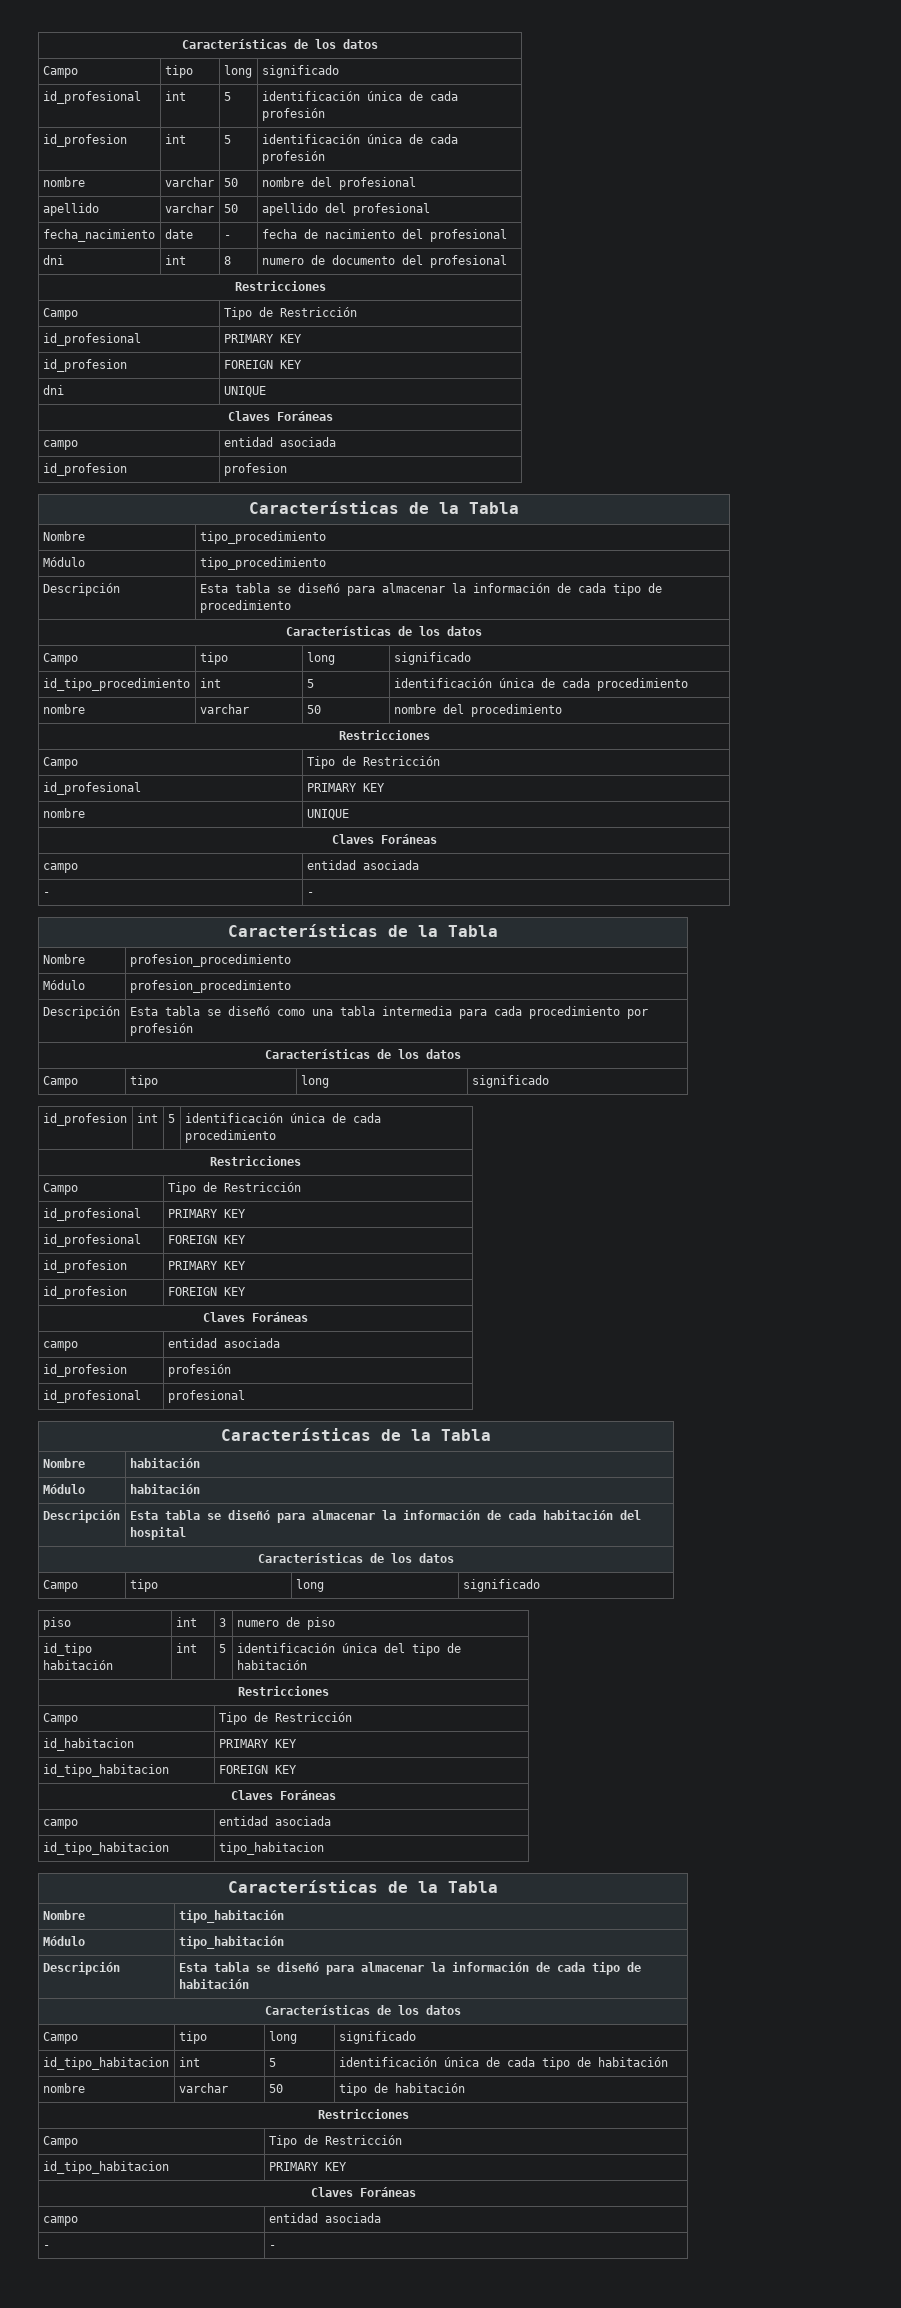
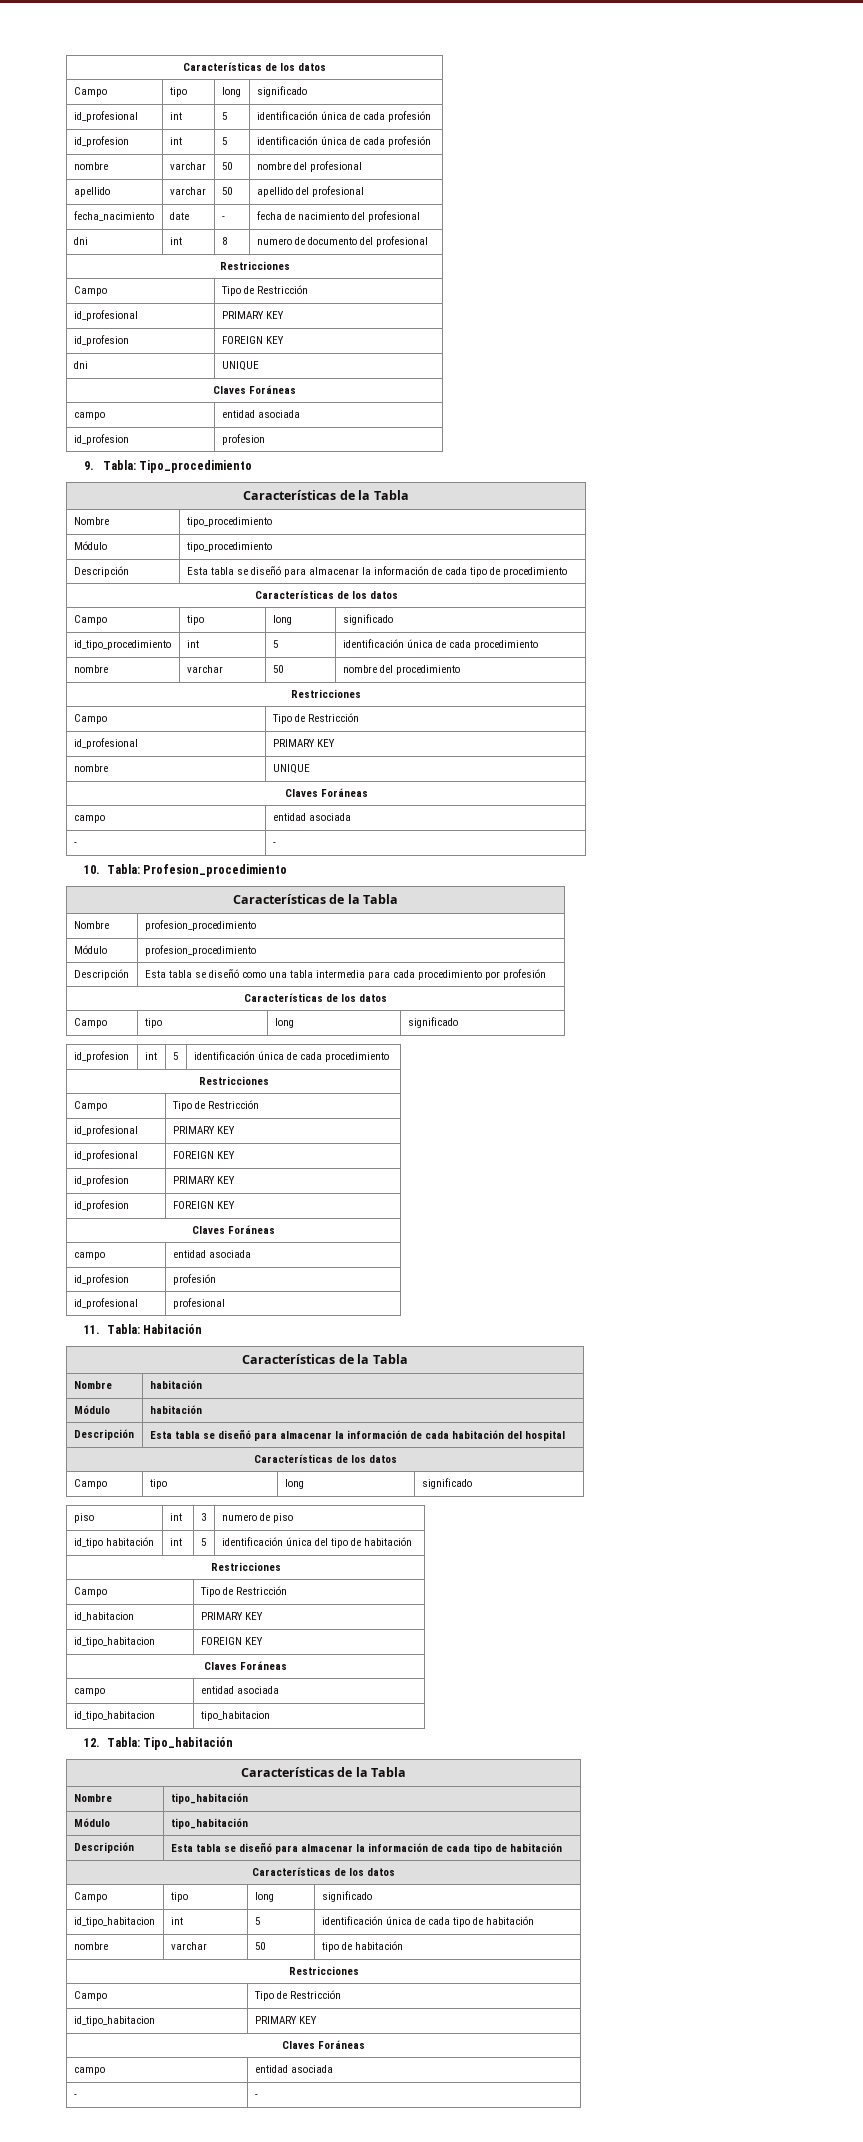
+ 9. Tabla: Tipo_procedimiento
+ 10. Tabla: Profesion_procedimiento
+ 11. Tabla: Habitación
+ 12. Tabla: Tipo_habitación

